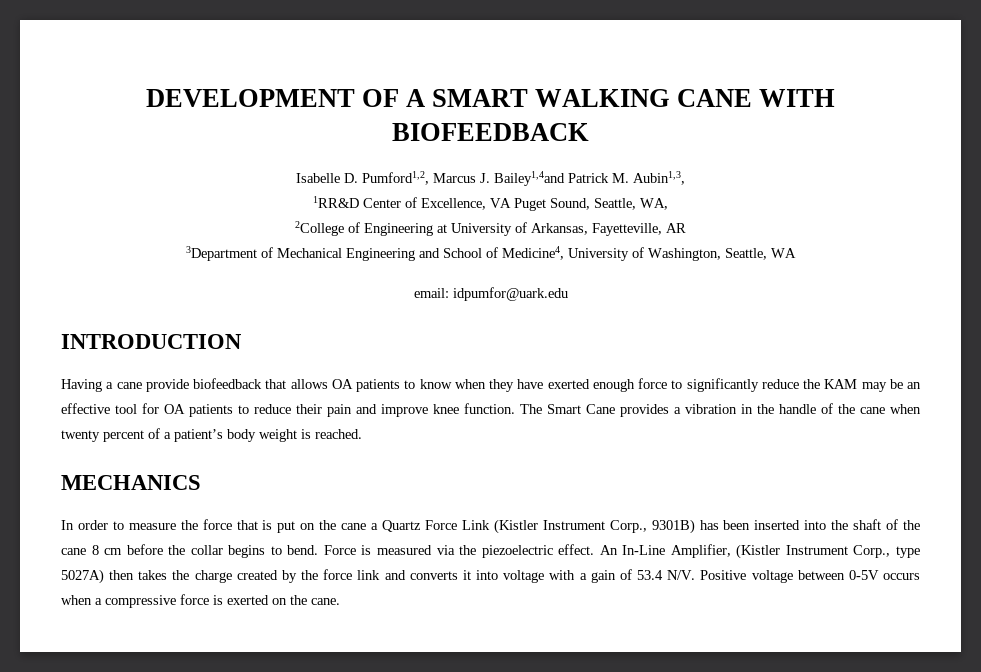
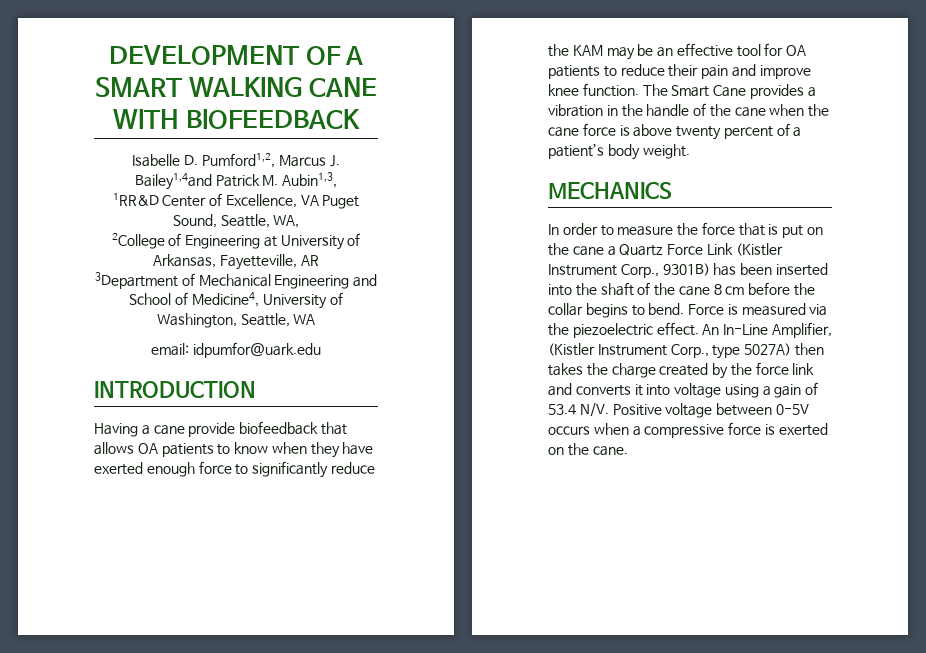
- The Smart Cane provides a vibration in the handle of the cane when twenty percent of a patient’s body weight is reached.
+ The Smart Cane provides a vibration in the handle of the cane when the cane force is above twenty percent of a patient’s body weight.
- An In-Line Amplifier, (Kistler Instrument Corp., type 5027A) then takes the charge created by the force link and converts it into voltage with a gain of 53.4 N/V. Positive voltage between 0-5V occurs when a compressive force is exerted on the cane.
+ An In-Line Amplifier, (Kistler Instrument Corp., type 5027A) then takes the charge created by the force link and converts it into voltage using a gain of 53.4 N/V. Positive voltage between 0-5V occurs when a compressive force is exerted on the cane.

